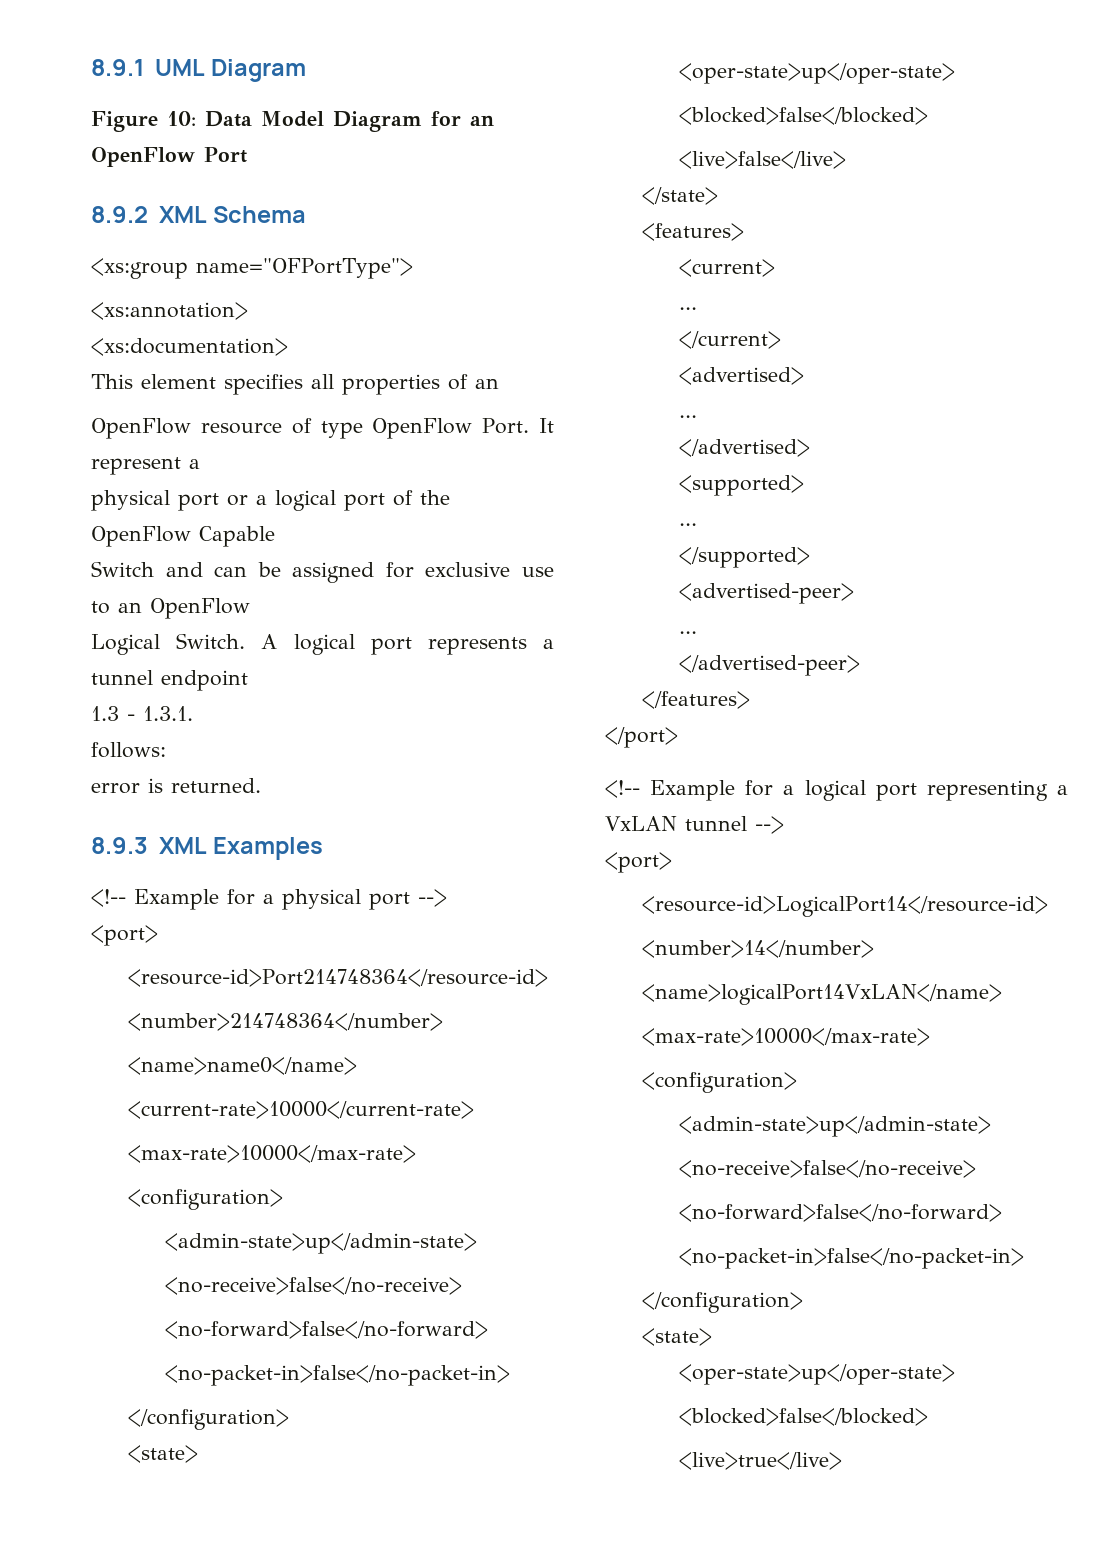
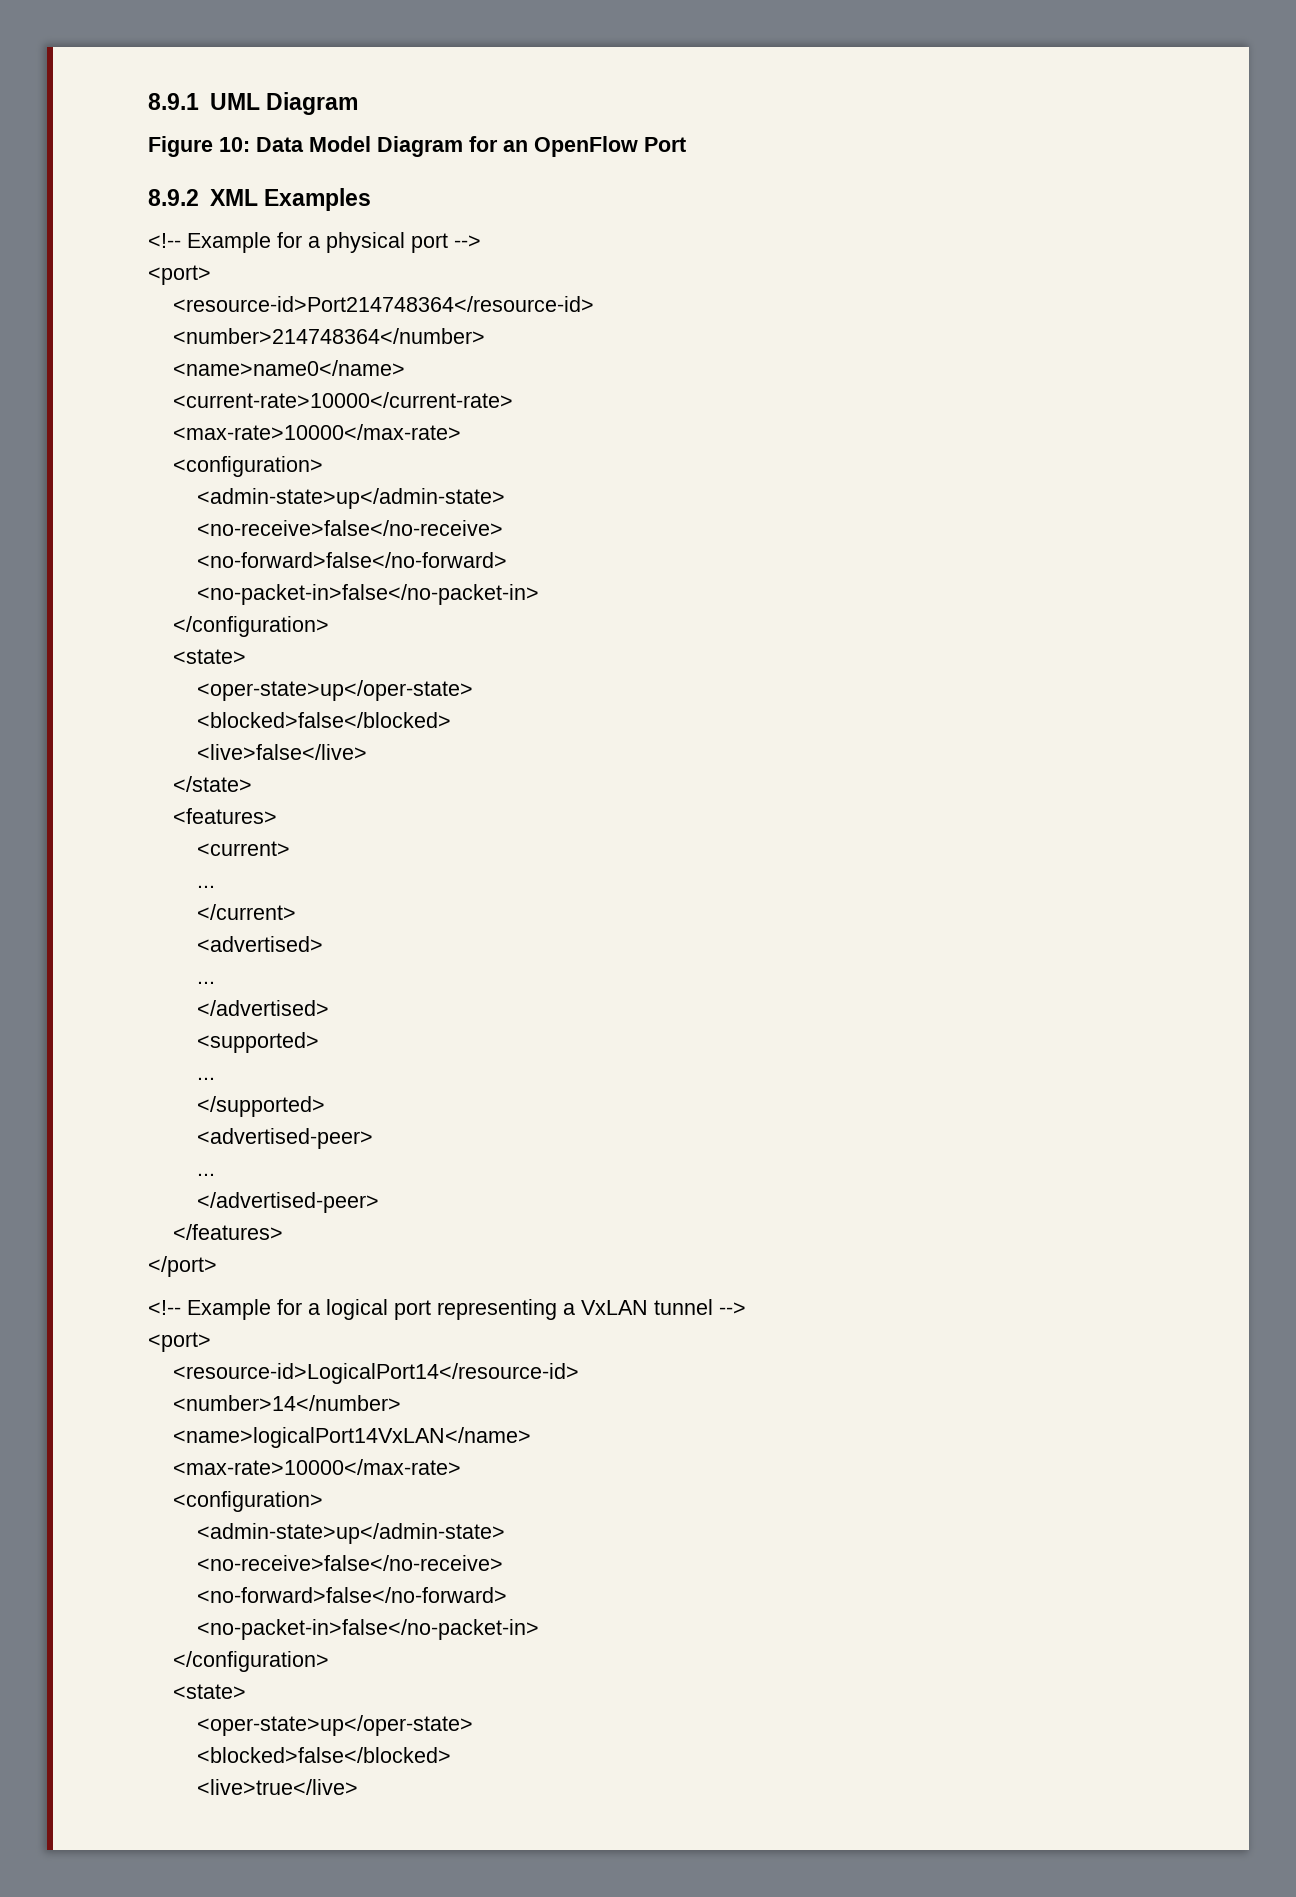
- 8.9.2 XML Schema
- <xs:group name="OFPortType">
- <xs:annotation>
- <xs:documentation>
- This element specifies all properties of an
- OpenFlow resource of type OpenFlow Port. It represent a
- physical port or a logical port of the OpenFlow Capable
- Switch and can be assigned for exclusive use to an OpenFlow
- Logical Switch. A logical port represents a tunnel endpoint
- 1.3 - 1.3.1.
- follows:
- error is returned.
- 8.9.3 XML Examples
+ 8.9.2 XML Examples

